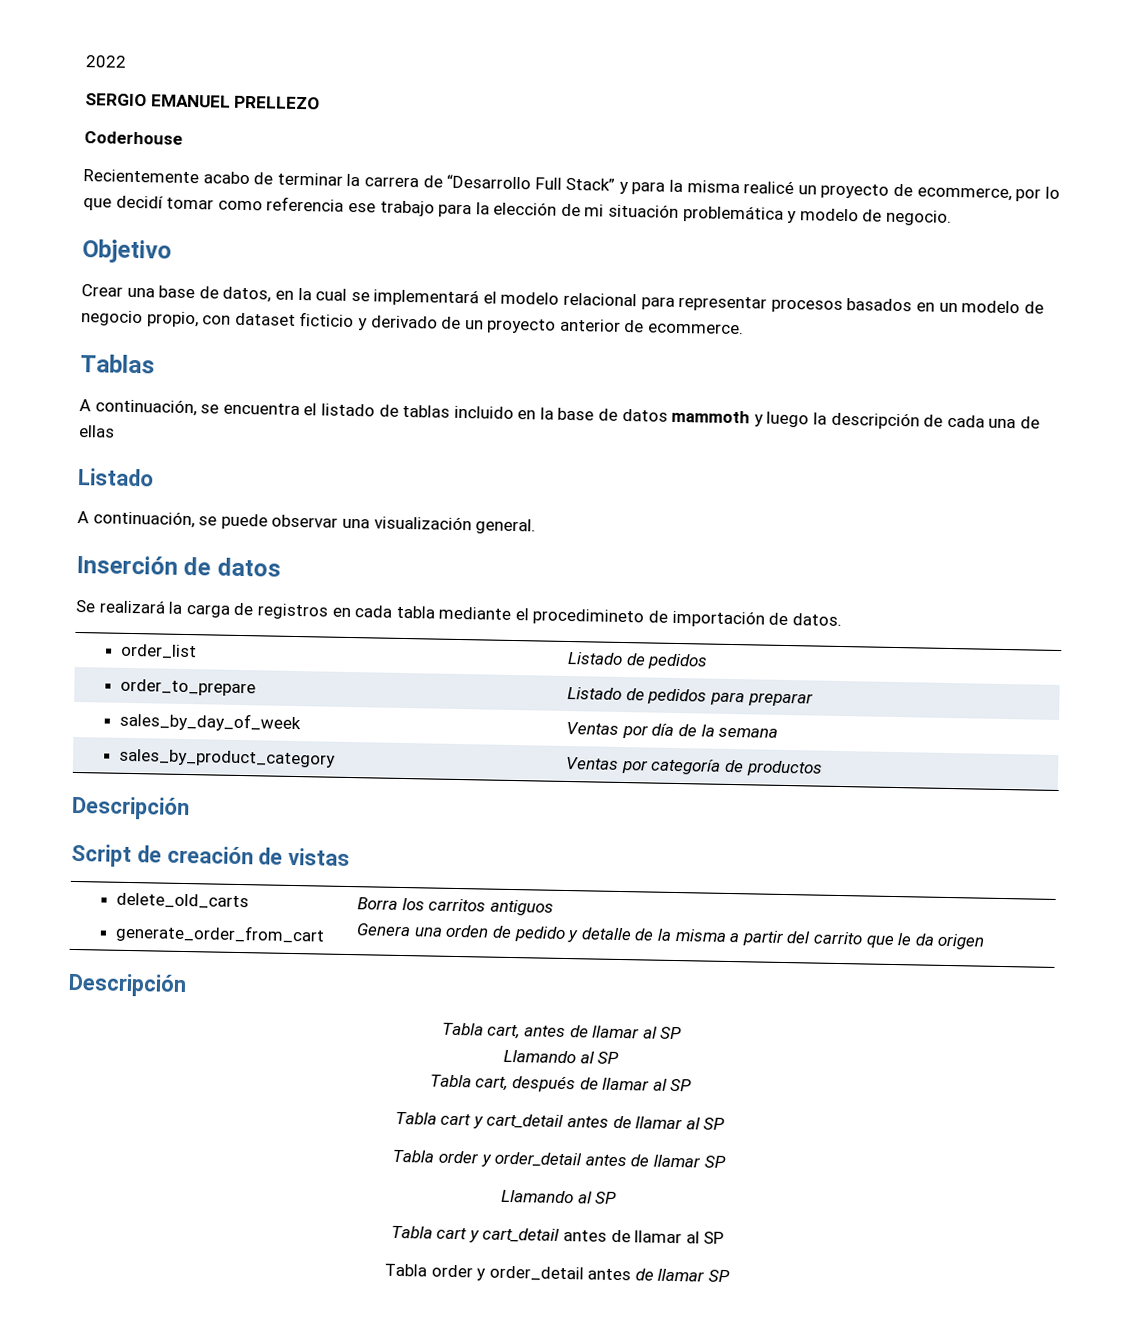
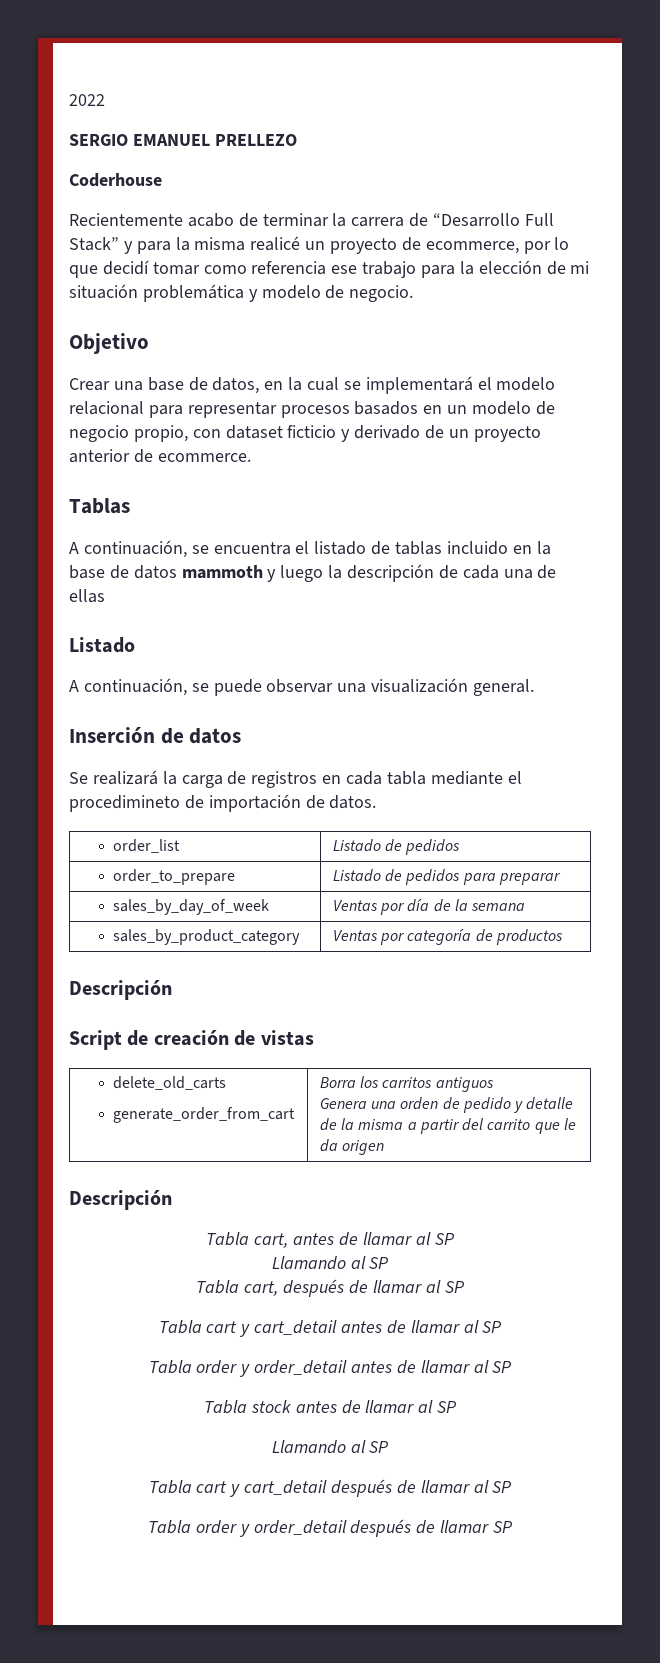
  Tabla cart, después de llamar al SP
  Tabla cart y cart_detail antes de llamar al SP
- Tabla order y order_detail antes de llamar SP
+ Tabla order y order_detail antes de llamar al SP
+ Tabla stock antes de llamar al SP
  Llamando al SP
- Tabla cart y cart_detail antes de llamar al SP
- Tabla order y order_detail antes de llamar SP
+ Tabla cart y cart_detail después de llamar al SP
+ Tabla order y order_detail después de llamar SP

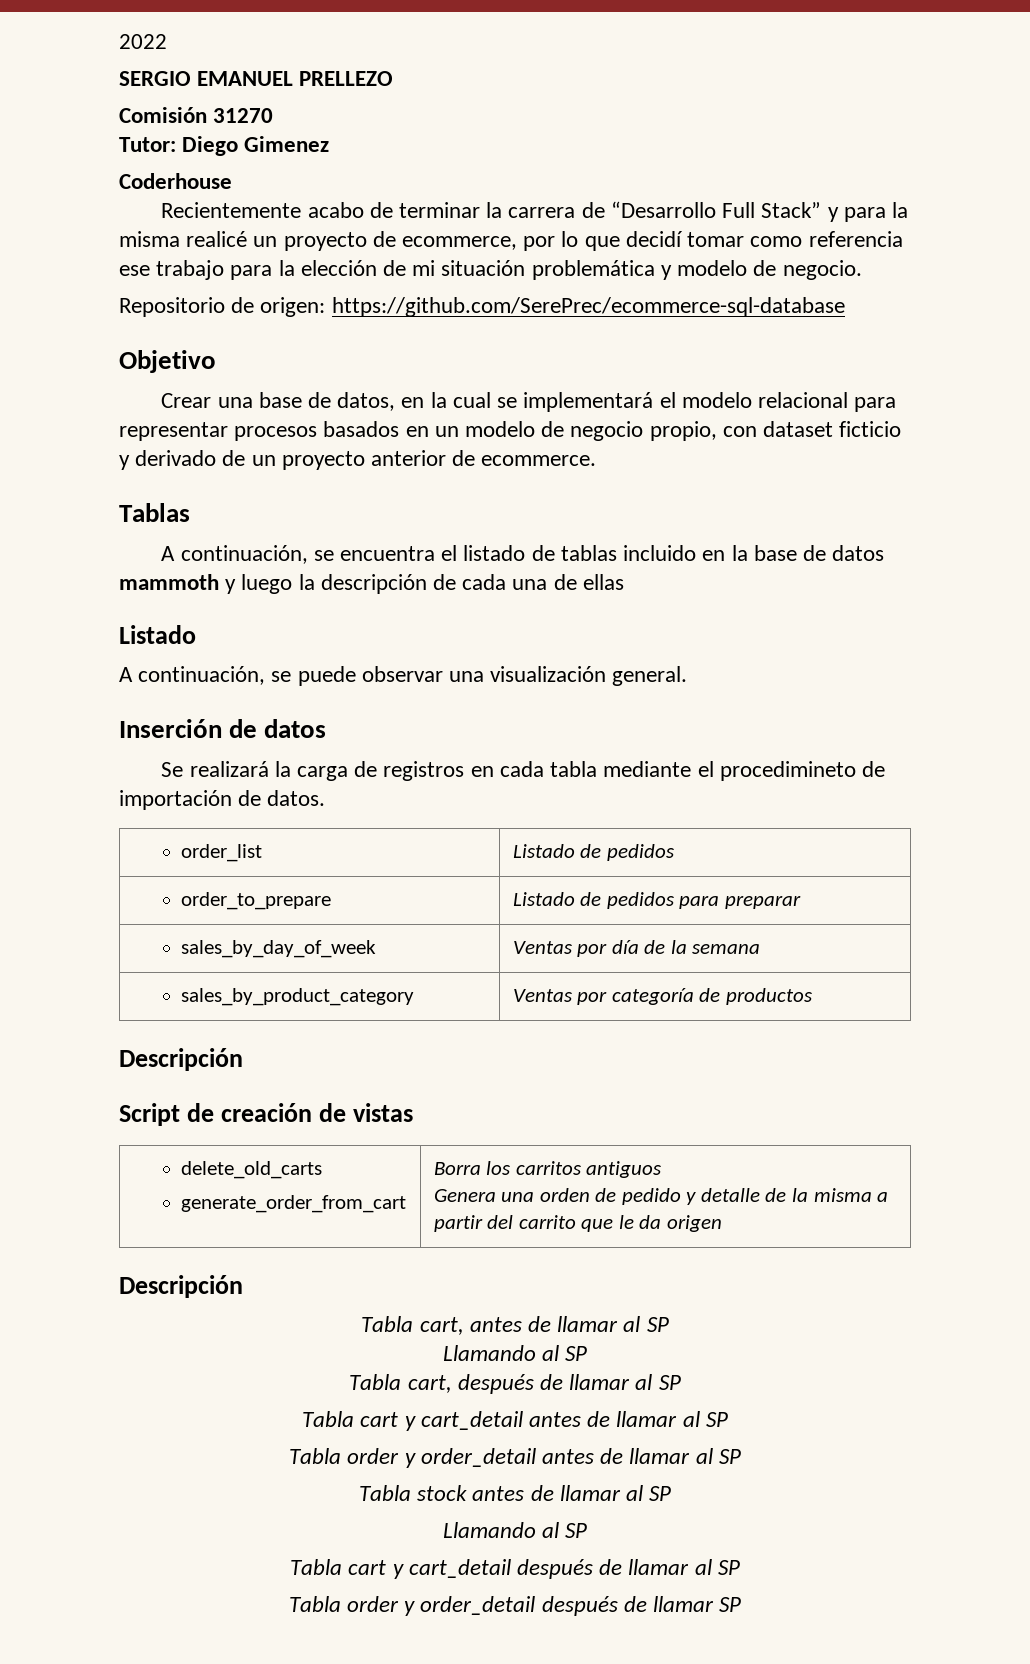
+ Comisión 31270
+ Tutor: Diego Gimenez
+ Repositorio de origen: https://github.com/SerePrec/ecommerce-sql-database

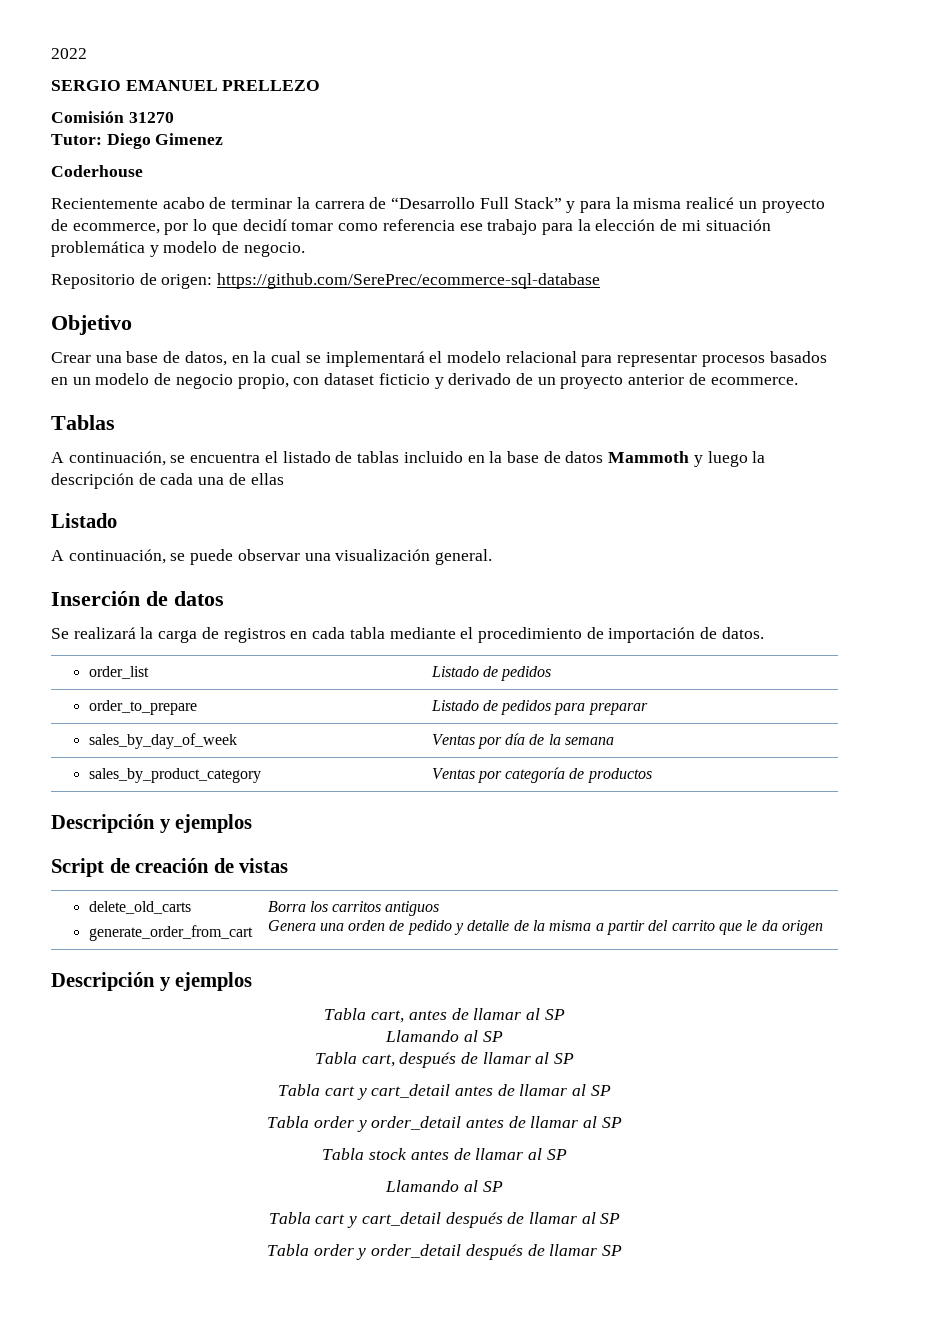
- A continuación, se encuentra el listado de tablas incluido en la base de datos mammoth y luego la descripción de cada una de ellas
+ A continuación, se encuentra el listado de tablas incluido en la base de datos Mammoth y luego la descripción de cada una de ellas
- Se realizará la carga de registros en cada tabla mediante el procedimineto de importación de datos.
+ Se realizará la carga de registros en cada tabla mediante el procedimiento de importación de datos.
  sales_by_product_category | Ventas por categoría de productos
- Descripción
+ Descripción y ejemplos
  delete_old_carts
  generate_order_from_cart | Borra los carritos antiguos
  Genera una orden de pedido y detalle de la misma a partir del carrito que le da origen
- Descripción
+ Descripción y ejemplos

